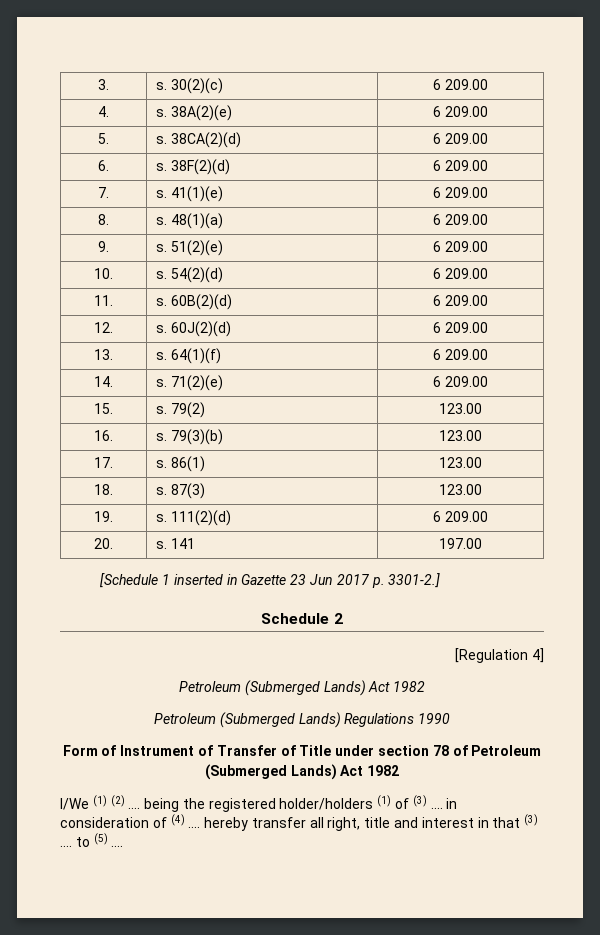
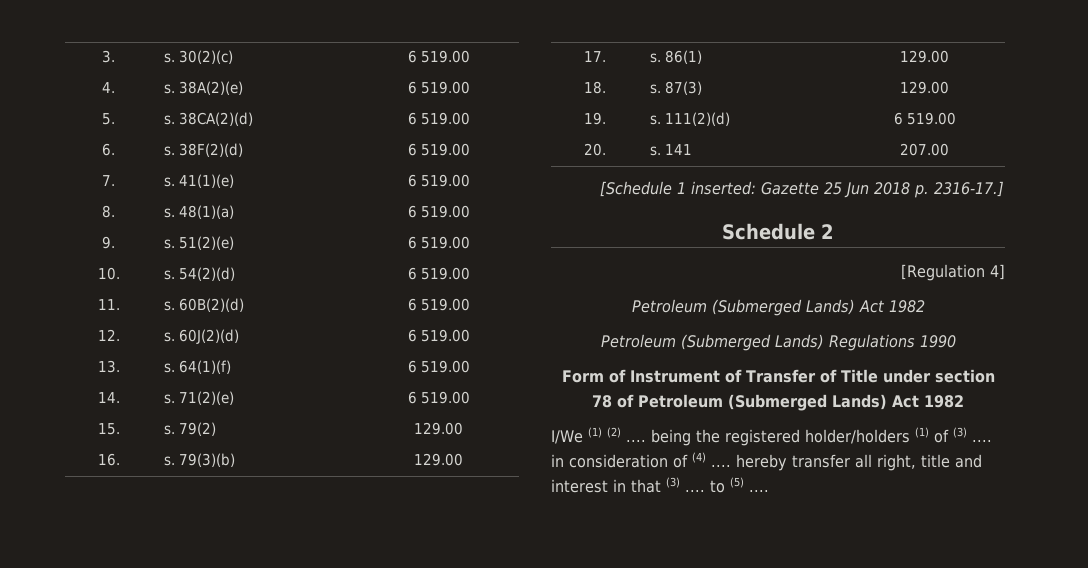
- 3. | s. 30(2)(c) | 6 209.00
+ 3. | s. 30(2)(c) | 6 519.00
- 4. | s. 38A(2)(e) | 6 209.00
+ 4. | s. 38A(2)(e) | 6 519.00
- 5. | s. 38CA(2)(d) | 6 209.00
+ 5. | s. 38CA(2)(d) | 6 519.00
- 6. | s. 38F(2)(d) | 6 209.00
+ 6. | s. 38F(2)(d) | 6 519.00
- 7. | s. 41(1)(e) | 6 209.00
+ 7. | s. 41(1)(e) | 6 519.00
- 8. | s. 48(1)(a) | 6 209.00
+ 8. | s. 48(1)(a) | 6 519.00
- 9. | s. 51(2)(e) | 6 209.00
+ 9. | s. 51(2)(e) | 6 519.00
- 10. | s. 54(2)(d) | 6 209.00
+ 10. | s. 54(2)(d) | 6 519.00
- 11. | s. 60B(2)(d) | 6 209.00
+ 11. | s. 60B(2)(d) | 6 519.00
- 12. | s. 60J(2)(d) | 6 209.00
+ 12. | s. 60J(2)(d) | 6 519.00
- 13. | s. 64(1)(f) | 6 209.00
+ 13. | s. 64(1)(f) | 6 519.00
- 14. | s. 71(2)(e) | 6 209.00
+ 14. | s. 71(2)(e) | 6 519.00
- 15. | s. 79(2) | 123.00
+ 15. | s. 79(2) | 129.00
- 16. | s. 79(3)(b) | 123.00
+ 16. | s. 79(3)(b) | 129.00
- 17. | s. 86(1) | 123.00
+ 17. | s. 86(1) | 129.00
- 18. | s. 87(3) | 123.00
+ 18. | s. 87(3) | 129.00
- 19. | s. 111(2)(d) | 6 209.00
+ 19. | s. 111(2)(d) | 6 519.00
- 20. | s. 141 | 197.00
+ 20. | s. 141 | 207.00
- [Schedule 1 inserted in Gazette 23 Jun 2017 p. 3301-2.]
+ [Schedule 1 inserted: Gazette 25 Jun 2018 p. 2316-17.]

